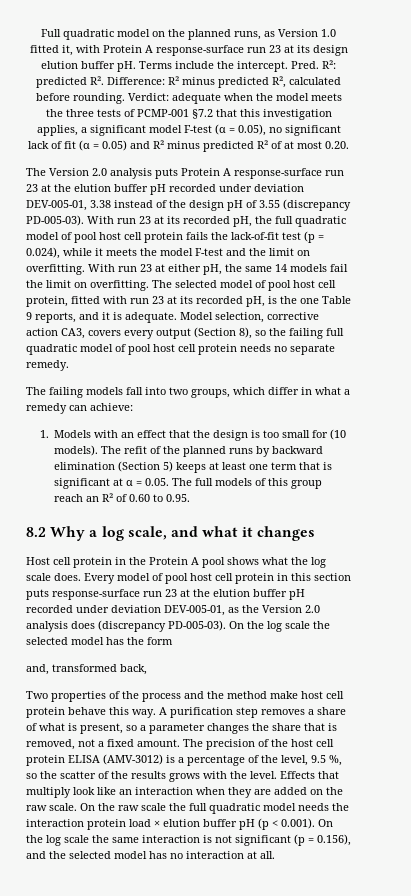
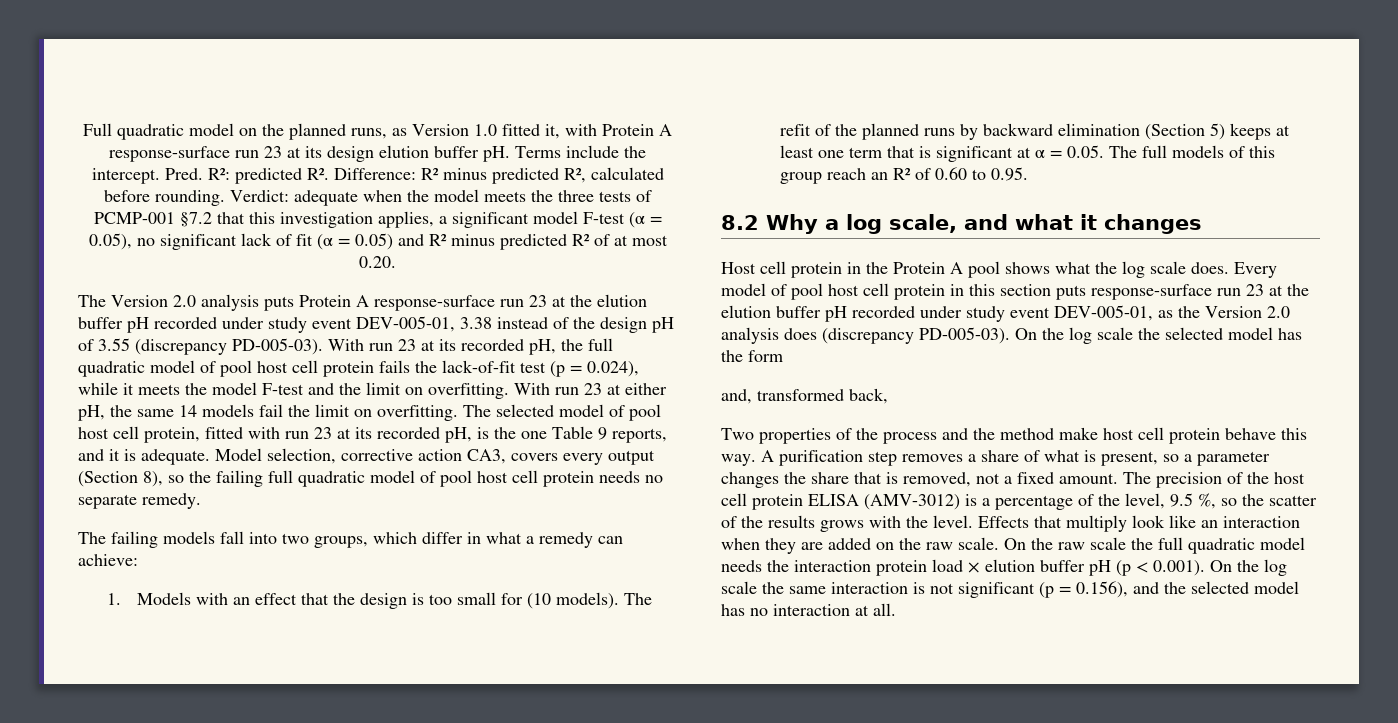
- The Version 2.0 analysis puts Protein A response-surface run 23 at the elution buffer pH recorded under deviation DEV-005-01, 3.38 instead of the design pH of 3.55 (discrepancy PD-005-03).
+ The Version 2.0 analysis puts Protein A response-surface run 23 at the elution buffer pH recorded under study event DEV-005-01, 3.38 instead of the design pH of 3.55 (discrepancy PD-005-03).
- Every model of pool host cell protein in this section puts response-surface run 23 at the elution buffer pH recorded under deviation DEV-005-01, as the Version 2.0 analysis does (discrepancy PD-005-03).
+ Every model of pool host cell protein in this section puts response-surface run 23 at the elution buffer pH recorded under study event DEV-005-01, as the Version 2.0 analysis does (discrepancy PD-005-03).

